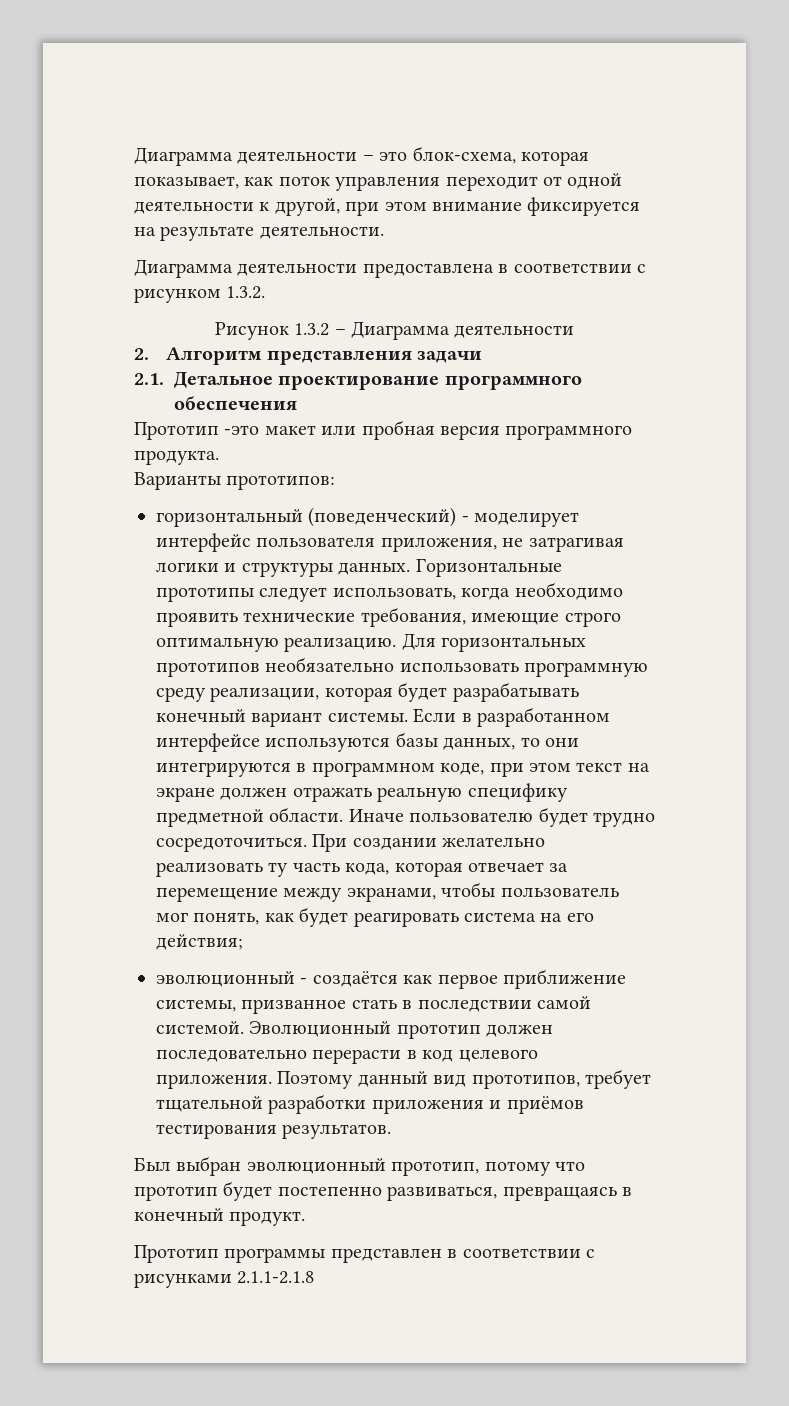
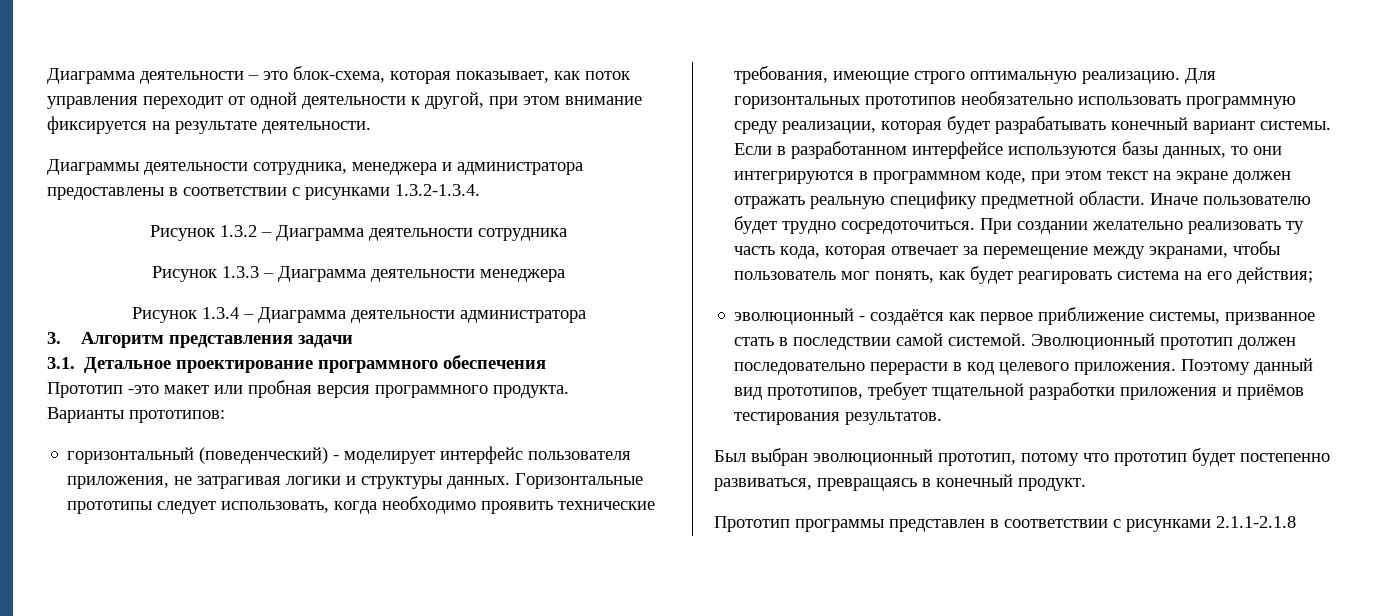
- Диаграмма деятельности предоставлена в соответствии с рисунком 1.3.2.
+ Диаграммы деятельности сотрудника, менеджера и администратора предоставлены в соответствии с рисунками 1.3.2-1.3.4.
- Рисунок 1.3.2 – Диаграмма деятельности
- 2. Алгоритм представления задачи
+ Рисунок 1.3.2 – Диаграмма деятельности сотрудника
+ Рисунок 1.3.3 – Диаграмма деятельности менеджера
+ Рисунок 1.3.4 – Диаграмма деятельности администратора
+ 3. Алгоритм представления задачи
- 2.1. Детальное проектирование программного обеспечения
+ 3.1. Детальное проектирование программного обеспечения

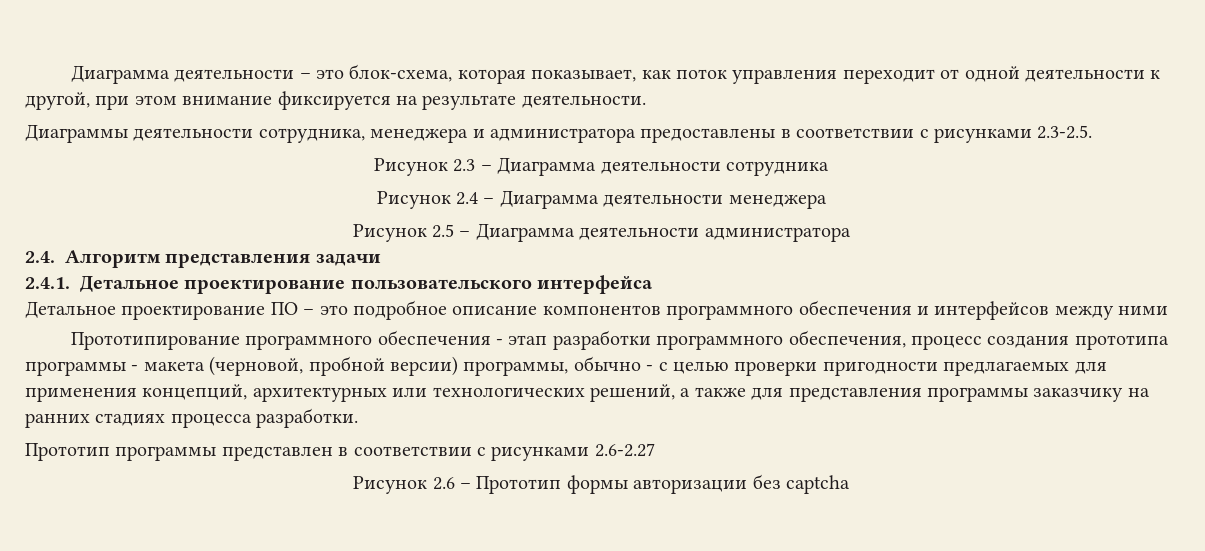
- Диаграммы деятельности сотрудника, менеджера и администратора предоставлены в соответствии с рисунками 1.3.2-1.3.4.
- Рисунок 1.3.2 – Диаграмма деятельности сотрудника
+ Диаграммы деятельности сотрудника, менеджера и администратора предоставлены в соответствии с рисунками 2.3-2.5.
+ Рисунок 2.3 – Диаграмма деятельности сотрудника
- Рисунок 1.3.3 – Диаграмма деятельности менеджера
+ Рисунок 2.4 – Диаграмма деятельности менеджера
- Рисунок 1.3.4 – Диаграмма деятельности администратора
+ Рисунок 2.5 – Диаграмма деятельности администратора
- 3. Алгоритм представления задачи
+ 2.4. Алгоритм представления задачи
- 3.1. Детальное проектирование программного обеспечения
- Прототип -это макет или пробная версия программного продукта.
- Варианты прототипов:
- горизонтальный (поведенческий) - моделирует интерфейс пользователя приложения, не затрагивая логики и структуры данных. Горизонтальные прототипы следует использовать, когда необходимо проявить технические требования, имеющие строго оптимальную реализацию. Для горизонтальных прототипов необязательно использовать программную среду реализации, которая будет разрабатывать конечный вариант системы. Если в разработанном интерфейсе используются базы данных, то они интегрируются в программном коде, при этом текст на экране должен отражать реальную специфику предметной области. Иначе пользователю будет трудно сосредоточиться. При создании желательно реализовать ту часть кода, которая отвечает за перемещение между экранами, чтобы пользователь мог понять, как будет реагировать система на его действия;
- эволюционный - создаётся как первое приближение системы, призванное стать в последствии самой системой. Эволюционный прототип должен последовательно перерасти в код целевого приложения. Поэтому данный вид прототипов, требует тщательной разработки приложения и приёмов тестирования результатов.
- Был выбран эволюционный прототип, потому что прототип будет постепенно развиваться, превращаясь в конечный продукт.
+ 2.4.1. Детальное проектирование пользовательского интерфейса
+ Детальное проектирование ПО – это подробное описание компонентов программного обеспечения и интерфейсов между ними
+ Прототипирование программного обеспечения - этап разработки программного обеспечения, процесс создания прототипа программы - макета (черновой, пробной версии) программы, обычно - с целью проверки пригодности предлагаемых для применения концепций, архитектурных или технологических решений, а также для представления программы заказчику на ранних стадиях процесса разработки.
- Прототип программы представлен в соответствии с рисунками 2.1.1-2.1.8
+ Прототип программы представлен в соответствии с рисунками 2.6-2.27
+ Рисунок 2.6 – Прототип формы авторизации без captcha

